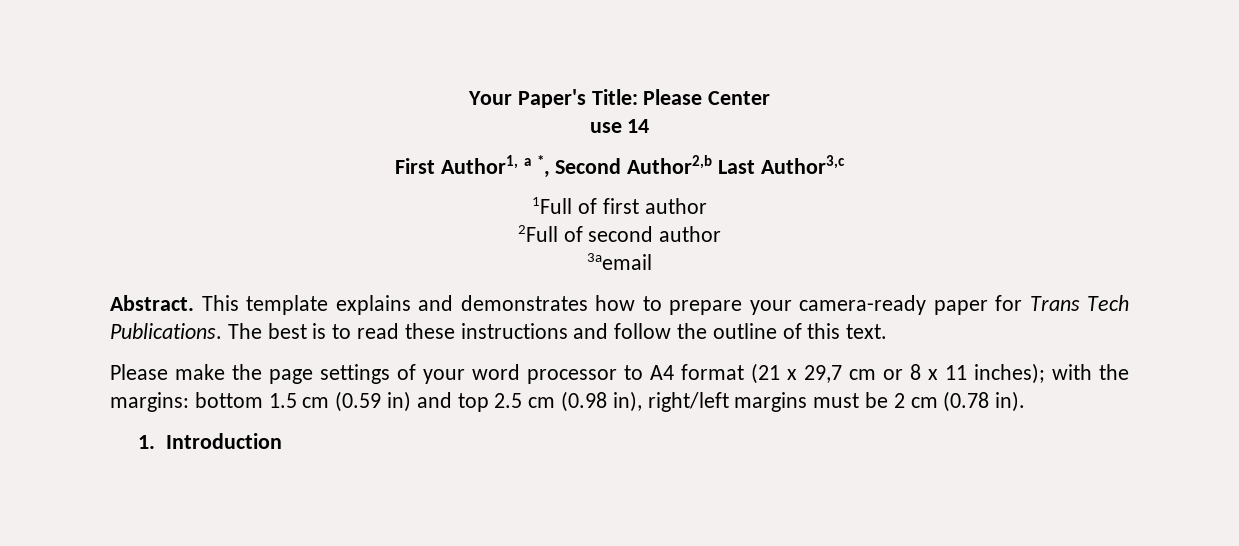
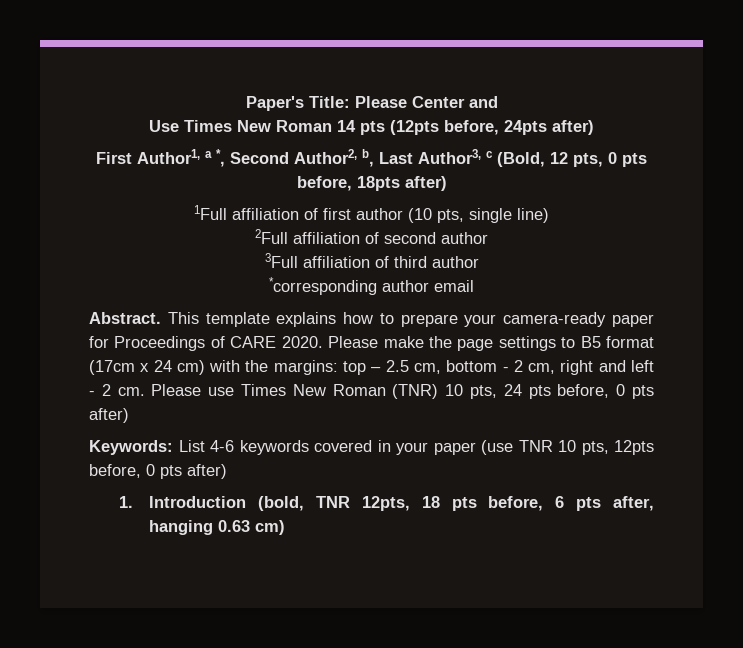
- Your Paper's Title: Please Center
- use 14
+ Paper's Title: Please Center and
+ Use Times New Roman 14 pts (12pts before, 24pts after)
- First Author1, a *, Second Author2,b Last Author3,c
+ First Author1, a *, Second Author2, b, Last Author3, c (Bold, 12 pts, 0 pts before, 18pts after)
- 1Full of first author
+ 1Full affiliation of first author (10 pts, single line)
- 2Full of second author
+ 2Full affiliation of second author
- 3aemail
+ 3Full affiliation of third author
+ *corresponding author email
- This template explains and demonstrates how to prepare your camera-ready paper for Trans Tech Publications. The best is to read these instructions and follow the outline of this text.
- Please make the page settings of your word processor to A4 format (21 x 29,7 cm or 8 x 11 inches); with the margins: bottom 1.5 cm (0.59 in) and top 2.5 cm (0.98 in), right/left margins must be 2 cm (0.78 in).
- 1. Introduction
+ This template explains how to prepare your camera-ready paper for Proceedings of CARE 2020. Please make the page settings to B5 format (17cm x 24 cm) with the margins: top – 2.5 cm, bottom - 2 cm, right and left - 2 cm. Please use Times New Roman (TNR) 10 pts, 24 pts before, 0 pts after)
+ Keywords: List 4-6 keywords covered in your paper (use TNR 10 pts, 12pts before, 0 pts after)
+ 1. Introduction (bold, TNR 12pts, 18 pts before, 6 pts after, hanging 0.63 cm)

